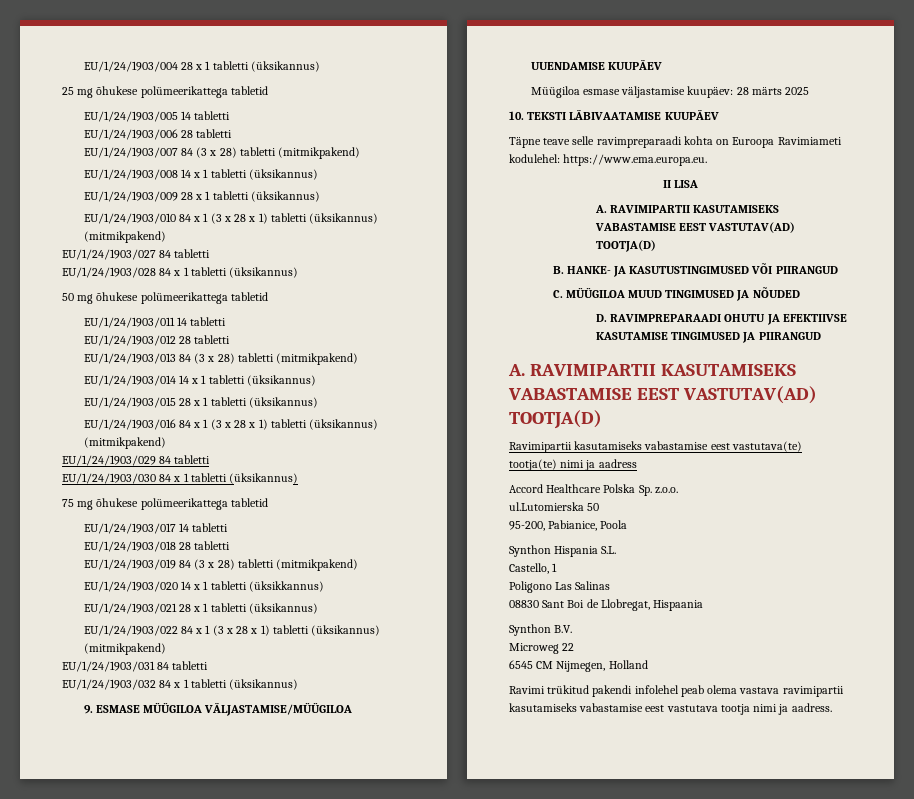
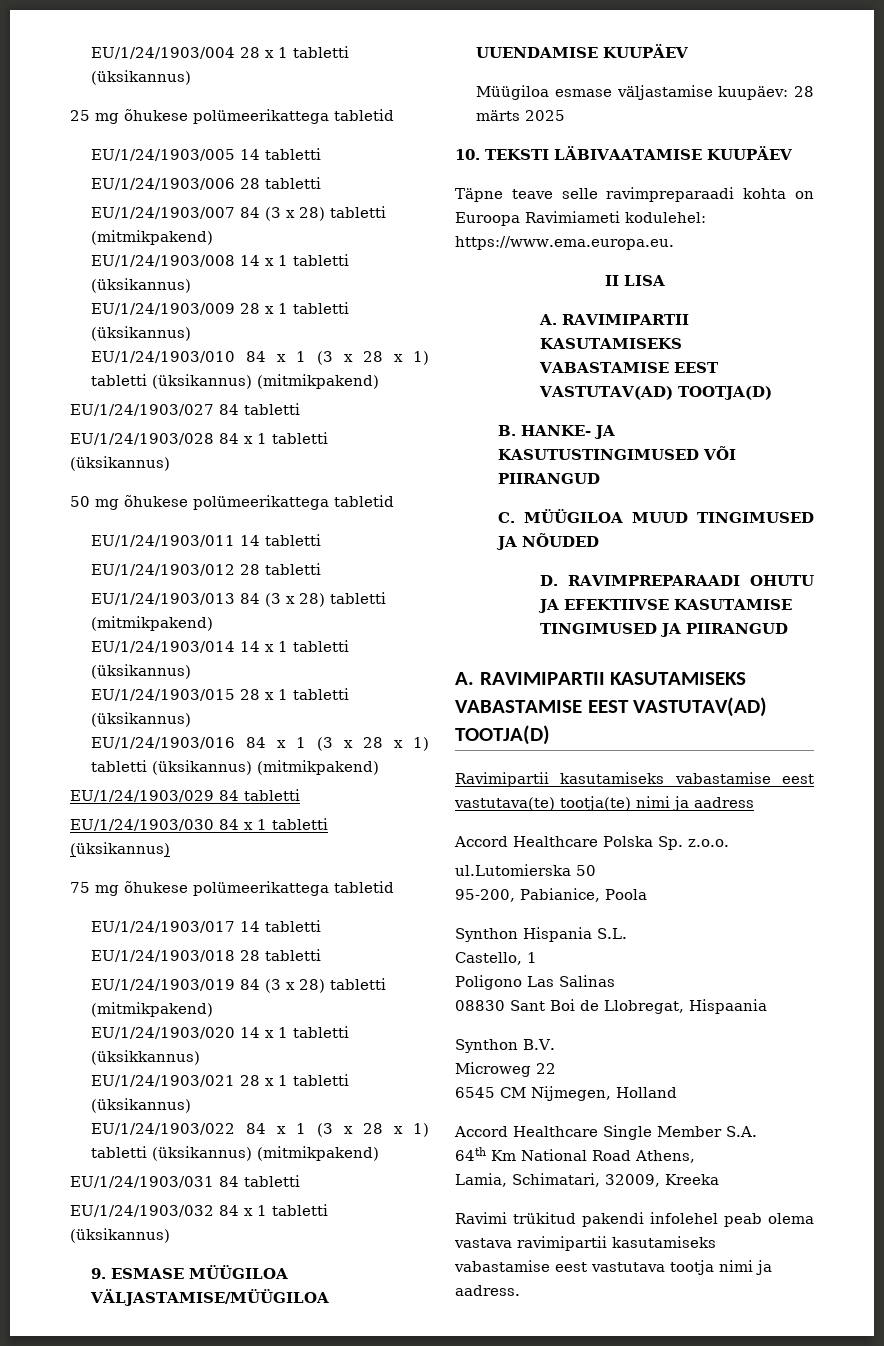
+ Accord Healthcare Single Member S.A.
+ 64th Km National Road Athens,
+ Lamia, Schimatari, 32009, Kreeka

